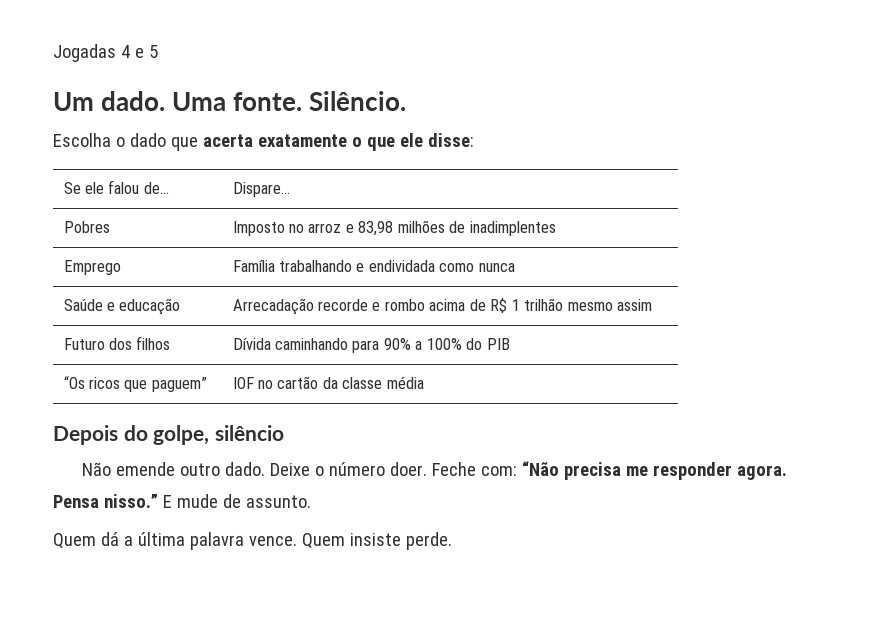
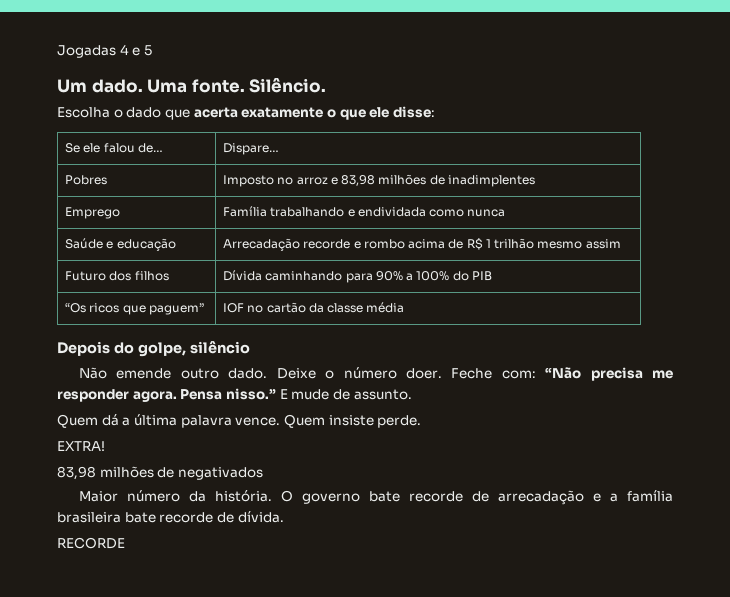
+ EXTRA!
+ 83,98 milhões de negativados
+ Maior número da história. O governo bate recorde de arrecadação e a família brasileira bate recorde de dívida.
+ RECORDE

